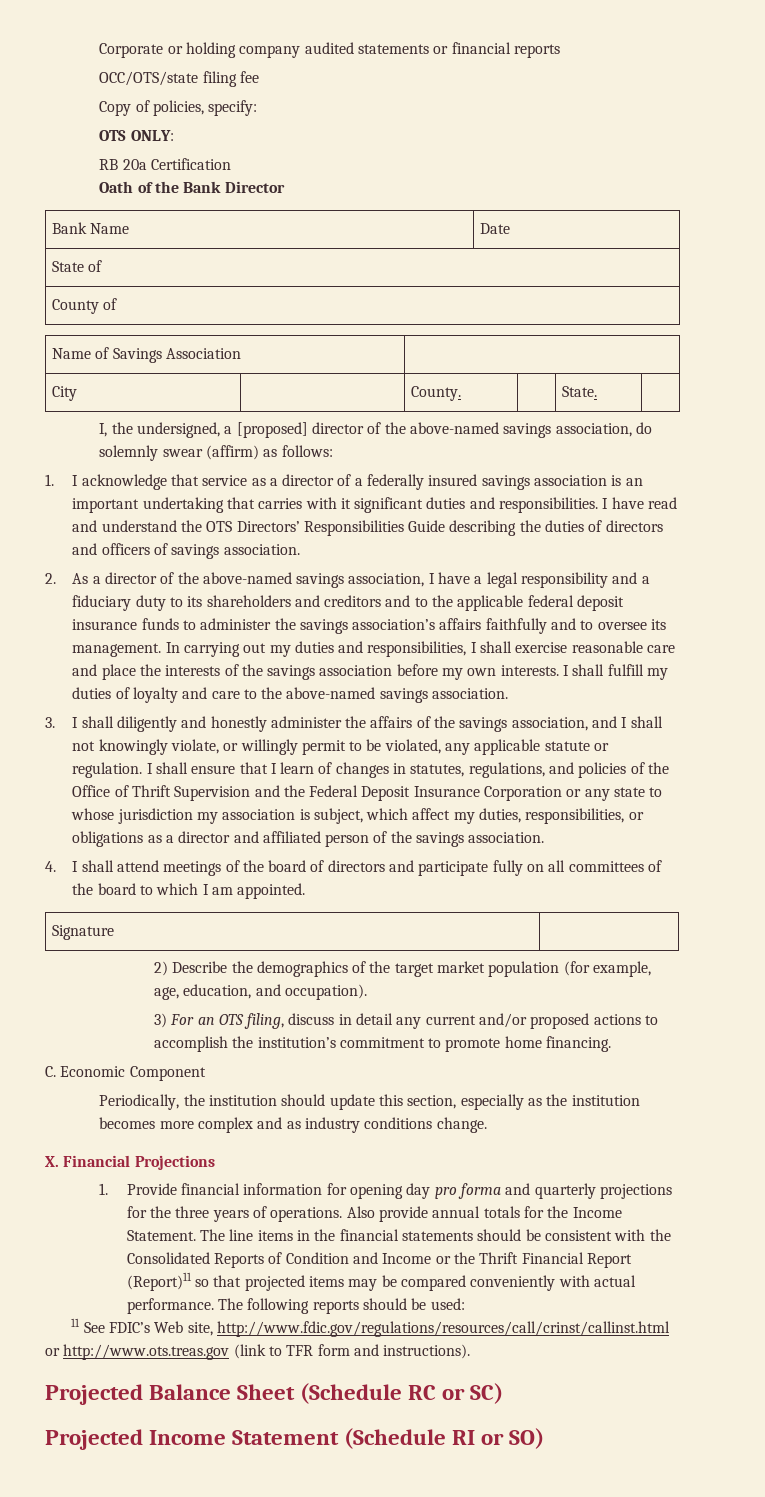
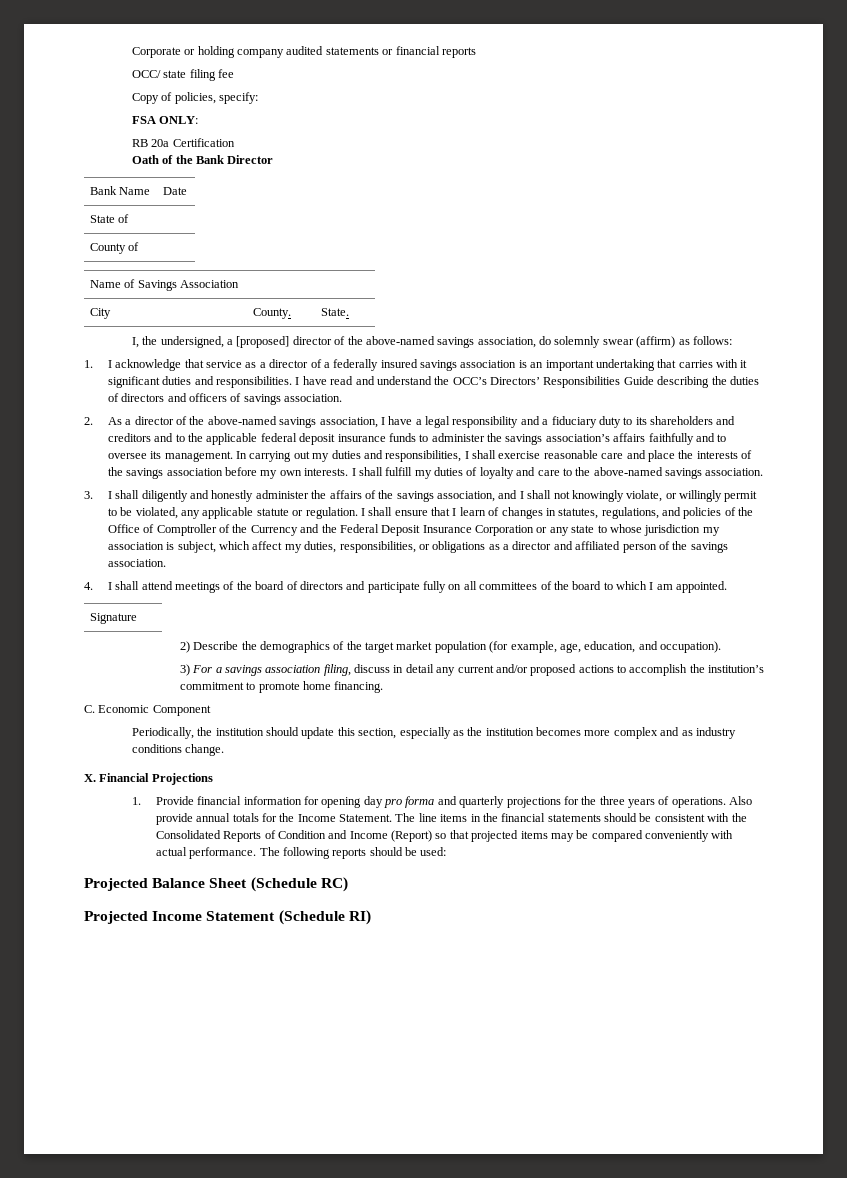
- OCC/OTS/state filing fee
+ OCC/ state filing fee
- OTS ONLY:
+ FSA ONLY:
- I have read and understand the OTS Directors’ Responsibilities Guide describing the duties of directors and officers of savings association.
+ I have read and understand the OCC’s Directors’ Responsibilities Guide describing the duties of directors and officers of savings association.
- I shall ensure that I learn of changes in statutes, regulations, and policies of the Office of Thrift Supervision and the Federal Deposit Insurance Corporation or any state to whose jurisdiction my association is subject, which affect my duties, responsibilities, or obligations as a director and affiliated person of the savings association.
+ I shall ensure that I learn of changes in statutes, regulations, and policies of the Office of Comptroller of the Currency and the Federal Deposit Insurance Corporation or any state to whose jurisdiction my association is subject, which affect my duties, responsibilities, or obligations as a director and affiliated person of the savings association.
- 3) For an OTS filing, discuss in detail any current and/or proposed actions to accomplish the institution’s commitment to promote home financing.
+ 3) For a savings association filing, discuss in detail any current and/or proposed actions to accomplish the institution’s commitment to promote home financing.
- The line items in the financial statements should be consistent with the Consolidated Reports of Condition and Income or the Thrift Financial Report (Report)11 so that projected items may be compared conveniently with actual performance.
+ The line items in the financial statements should be consistent with the Consolidated Reports of Condition and Income (Report) so that projected items may be compared conveniently with actual performance.
- 11 See FDIC’s Web site, http://www.fdic.gov/regulations/resources/call/crinst/callinst.html or http://www.ots.treas.gov (link to TFR form and instructions).
- Projected Balance Sheet (Schedule RC or SC)
+ Projected Balance Sheet (Schedule RC)
- Projected Income Statement (Schedule RI or SO)
+ Projected Income Statement (Schedule RI)

